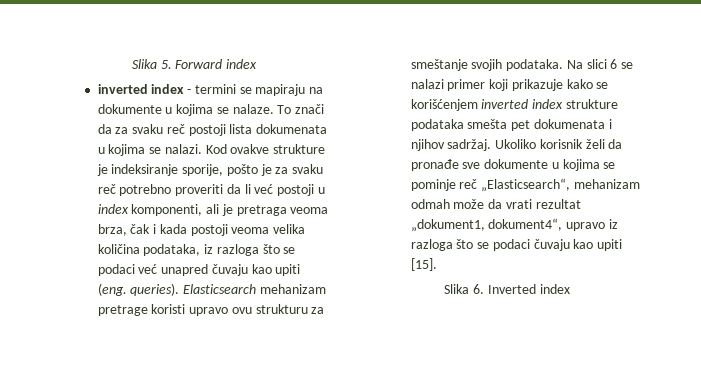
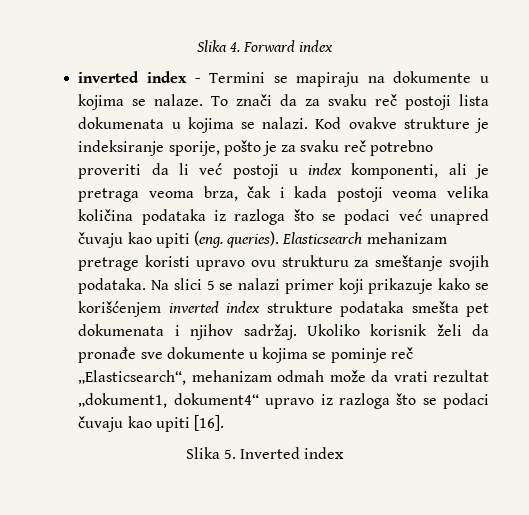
- Slika 5. Forward index
+ Slika 4. Forward index
- inverted index - termini se mapiraju na dokumente u kojima se nalaze.
+ inverted index - Termini se mapiraju na dokumente u kojima se nalaze.
- Kod ovakve strukture je indeksiranje sporije, pošto je za svaku reč potrebno proveriti da li već postoji u index komponenti, ali je pretraga veoma brza, čak i kada postoji veoma velika količina podataka, iz razloga što se podaci već unapred čuvaju kao upiti (eng. queries).
+ Kod ovakve strukture je indeksiranje sporije, pošto je za svaku reč potrebno proveriti da li već postoji u index komponenti, ali je pretraga veoma brza, čak i kada postoji veoma velika količina podataka iz razloga što se podaci već unapred čuvaju kao upiti (eng. queries).
- Na slici 6 se nalazi primer koji prikazuje kako se korišćenjem inverted index strukture podataka smešta pet dokumenata i njihov sadržaj.
+ Na slici 5 se nalazi primer koji prikazuje kako se korišćenjem inverted index strukture podataka smešta pet dokumenata i njihov sadržaj.
- Ukoliko korisnik želi da pronađe sve dokumente u kojima se pominje reč „Elasticsearch“, mehanizam odmah može da vrati rezultat „dokument1, dokument4“, upravo iz razloga što se podaci čuvaju kao upiti [15].
- Slika 6. Inverted index
+ Ukoliko korisnik želi da pronađe sve dokumente u kojima se pominje reč „Elasticsearch“, mehanizam odmah može da vrati rezultat „dokument1, dokument4“ upravo iz razloga što se podaci čuvaju kao upiti [16].
+ Slika 5. Inverted index

